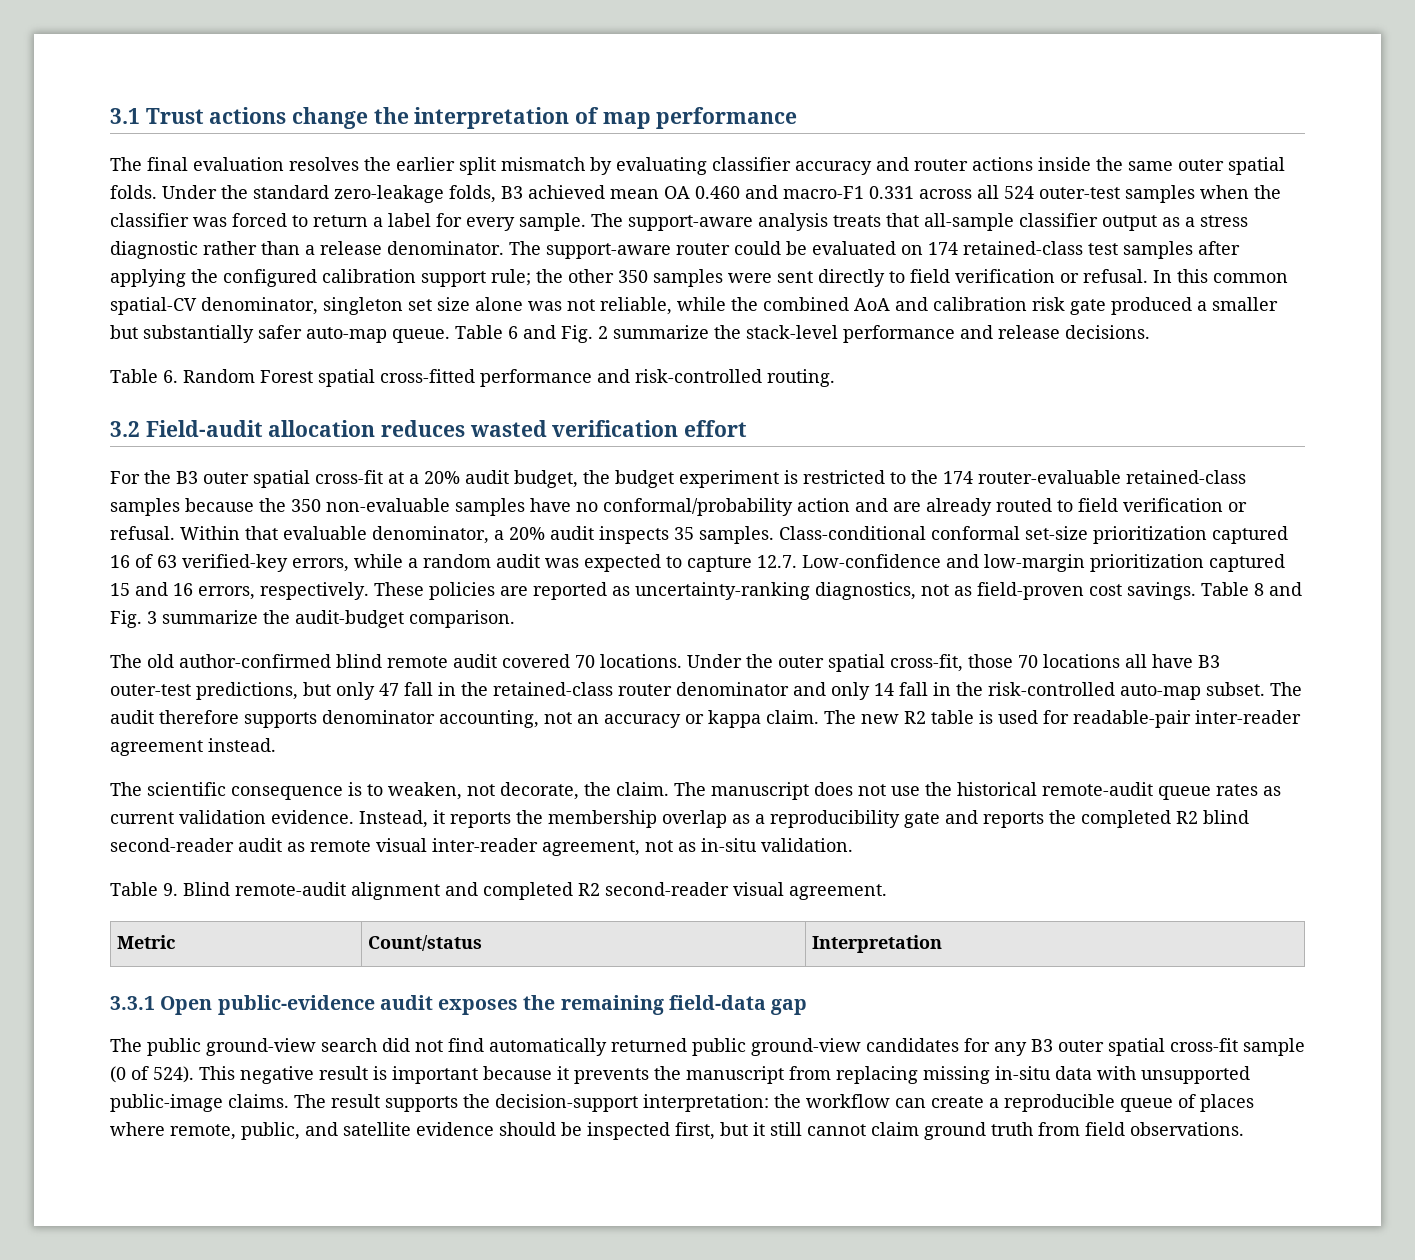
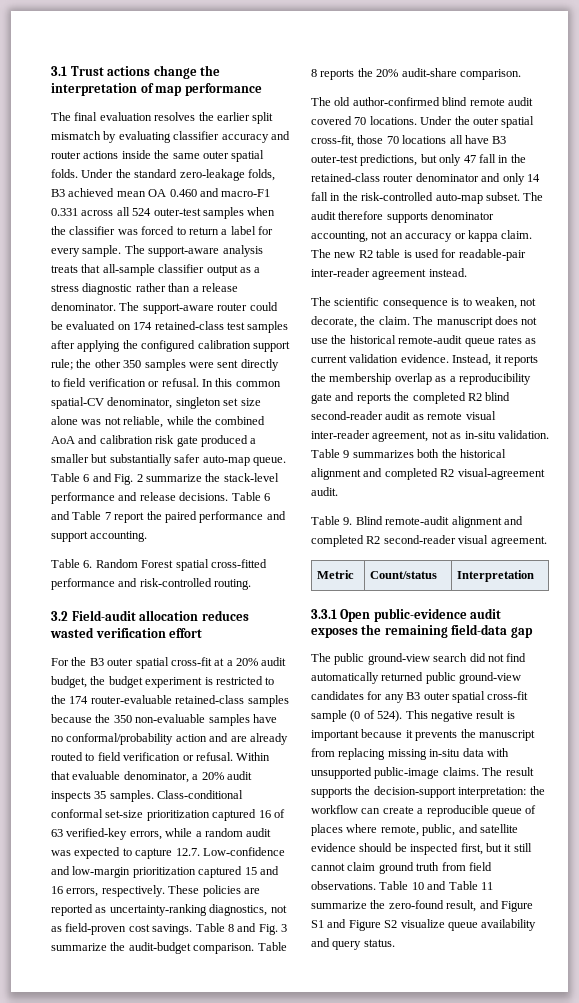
+ Table 6 and Table 7 report the paired performance and support accounting.
+ Table 8 reports the 20% audit-share comparison.
+ Table 9 summarizes both the historical alignment and completed R2 visual-agreement audit.
+ Table 10 and Table 11 summarize the zero-found result, and Figure S1 and Figure S2 visualize queue availability and query status.

